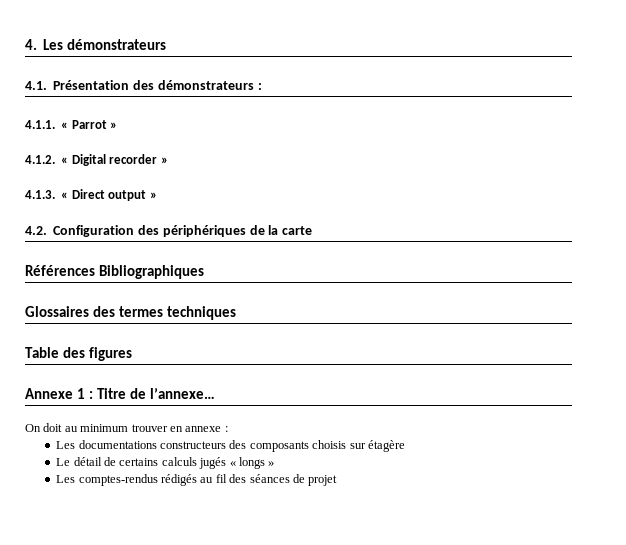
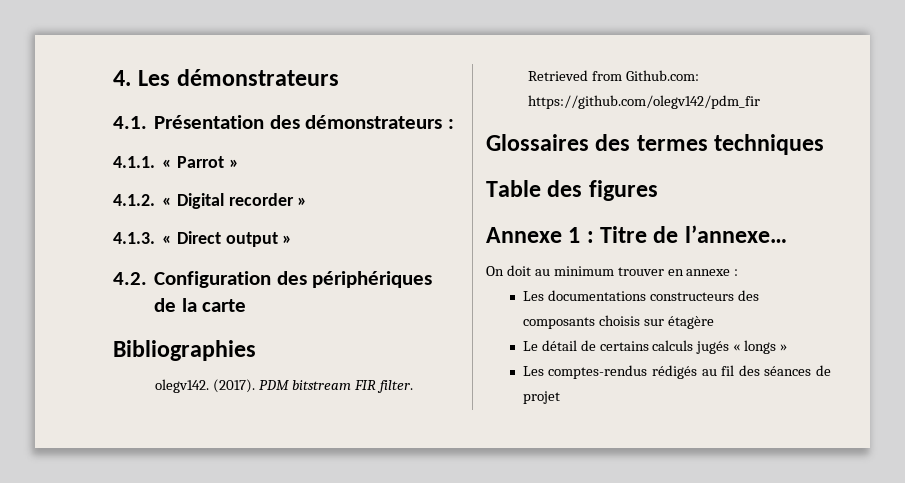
- Références Bibliographiques
+ Bibliographies
+ olegv142. (2017). PDM bitstream FIR filter. Retrieved from Github.com: https://github.com/olegv142/pdm_fir

